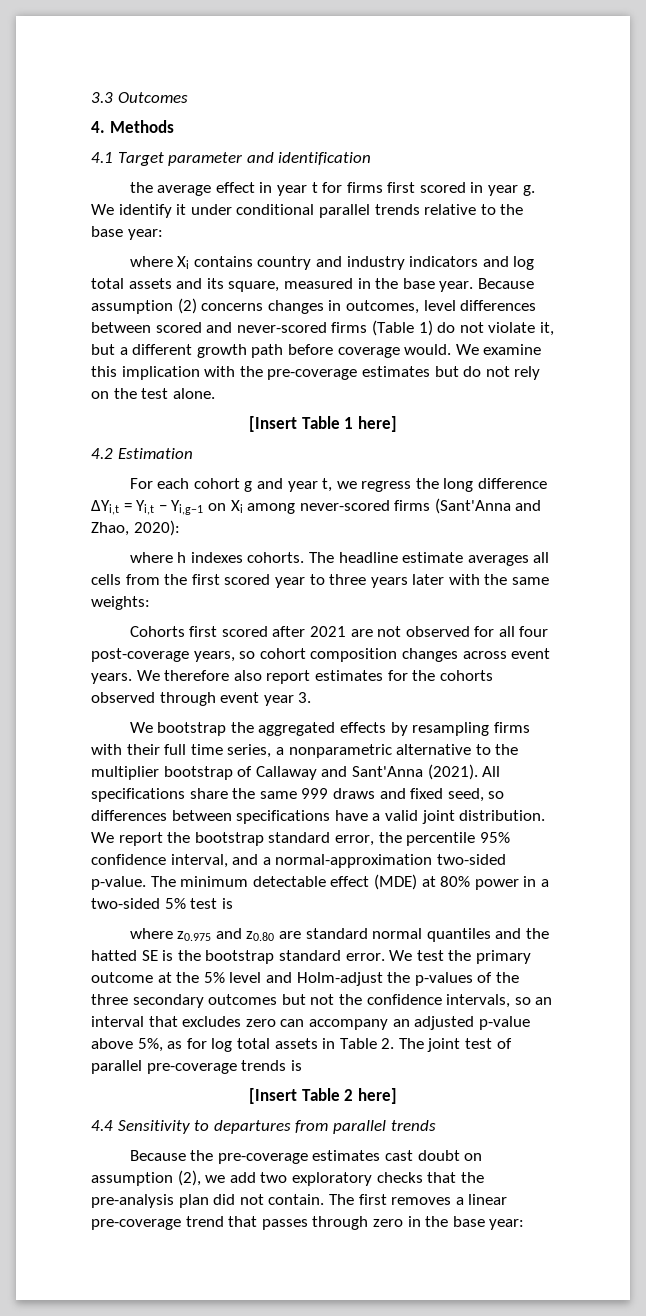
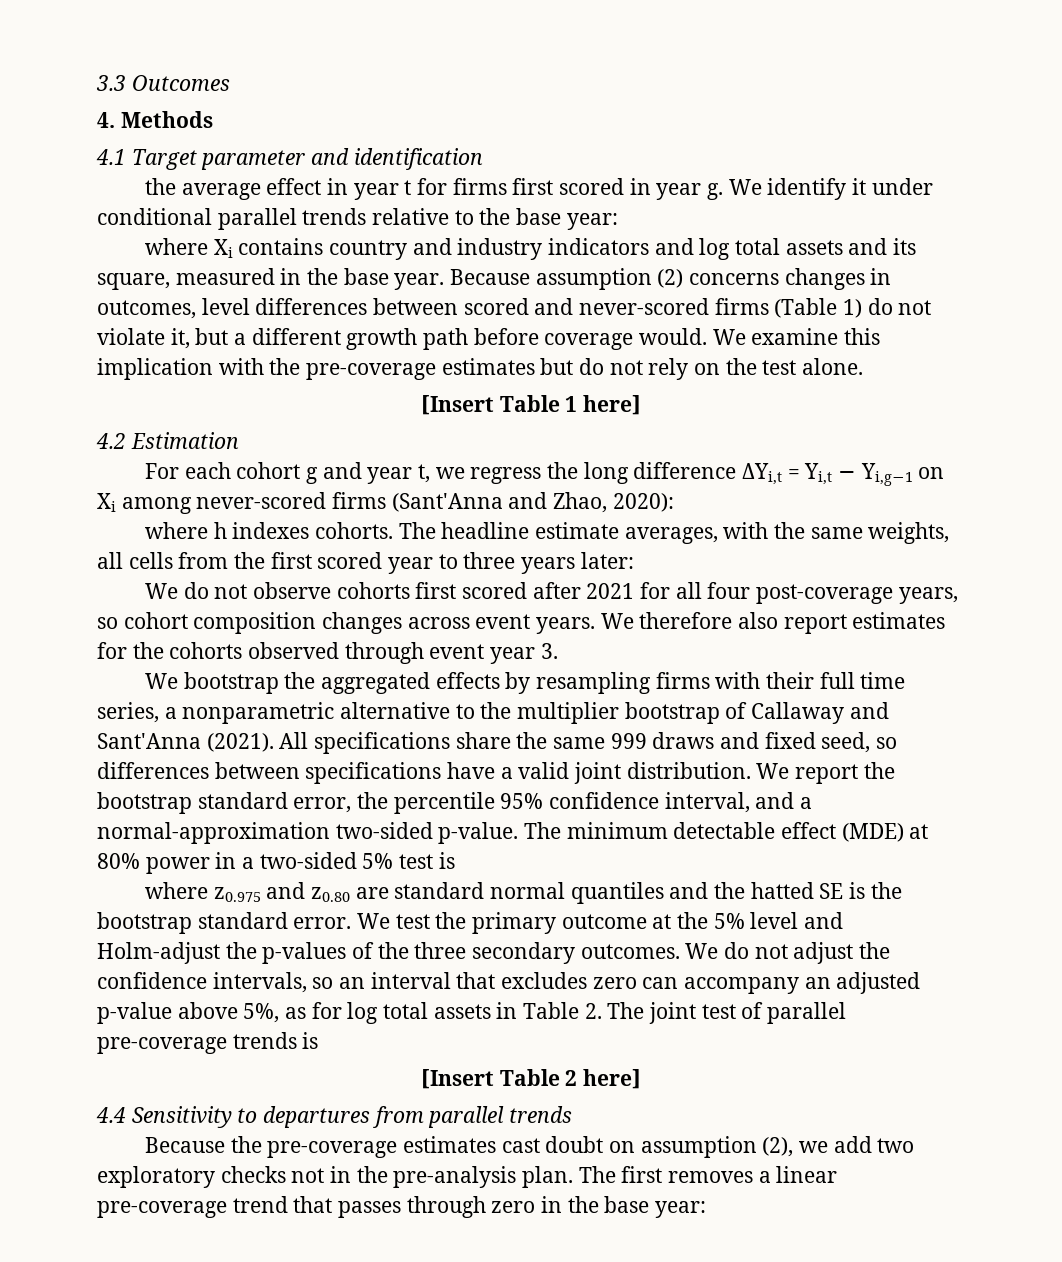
- The headline estimate averages all cells from the first scored year to three years later with the same weights:
- Cohorts first scored after 2021 are not observed for all four post-coverage years, so cohort composition changes across event years.
+ The headline estimate averages, with the same weights, all cells from the first scored year to three years later:
+ We do not observe cohorts first scored after 2021 for all four post-coverage years, so cohort composition changes across event years.
- We test the primary outcome at the 5% level and Holm-adjust the p-values of the three secondary outcomes but not the confidence intervals, so an interval that excludes zero can accompany an adjusted p-value above 5%, as for log total assets in Table 2. The joint test of parallel pre-coverage trends is
+ We test the primary outcome at the 5% level and Holm-adjust the p-values of the three secondary outcomes. We do not adjust the confidence intervals, so an interval that excludes zero can accompany an adjusted p-value above 5%, as for log total assets in Table 2. The joint test of parallel pre-coverage trends is
- Because the pre-coverage estimates cast doubt on assumption (2), we add two exploratory checks that the pre-analysis plan did not contain.
+ Because the pre-coverage estimates cast doubt on assumption (2), we add two exploratory checks not in the pre-analysis plan.

